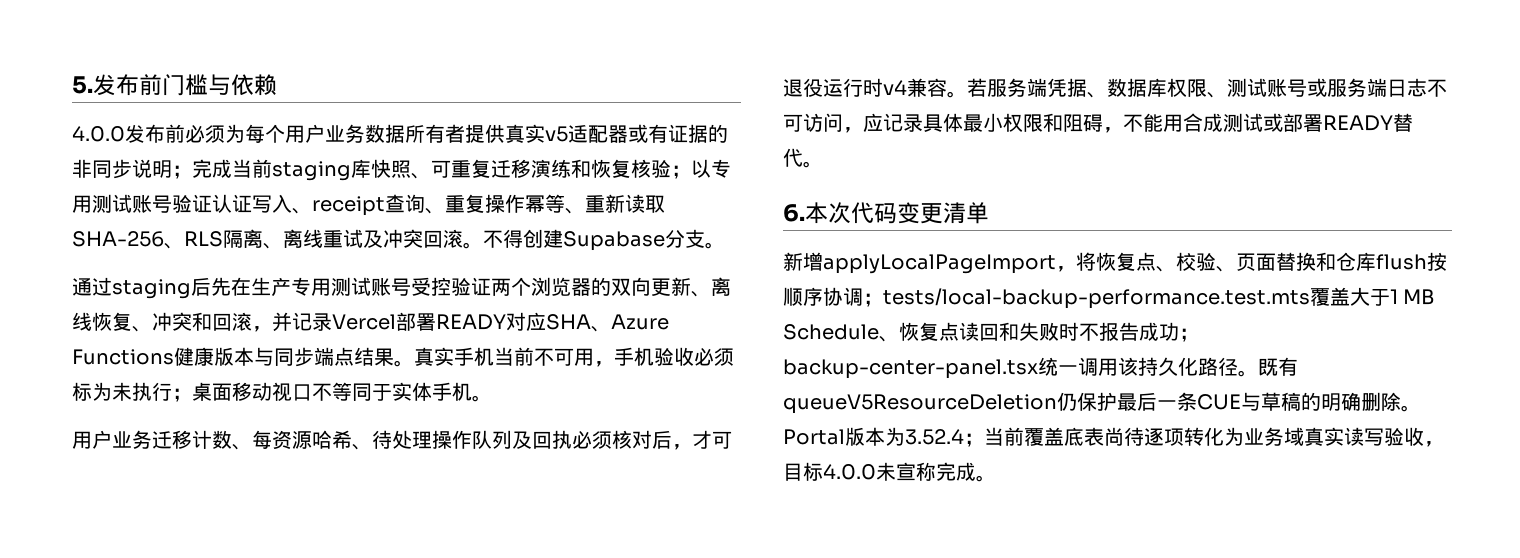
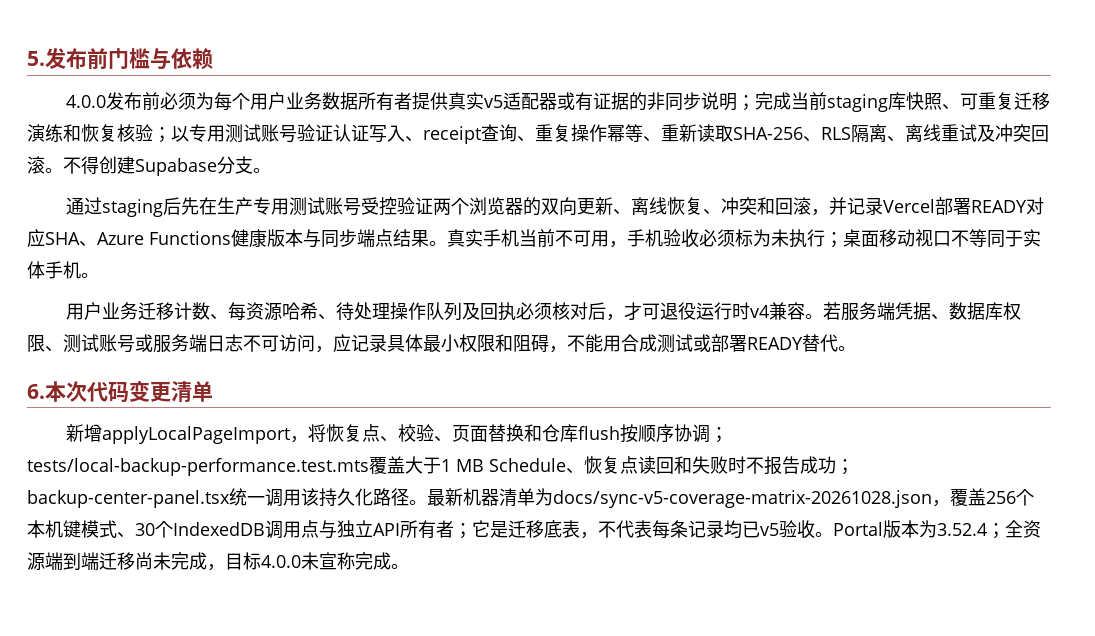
- 既有queueV5ResourceDeletion仍保护最后一条CUE与草稿的明确删除。
+ 最新机器清单为docs/sync-v5-coverage-matrix-20261028.json，覆盖256个本机键模式、30个IndexedDB调用点与独立API所有者；它是迁移底表，不代表每条记录均已v5验收。
- Portal版本为3.52.4；当前覆盖底表尚待逐项转化为业务域真实读写验收，目标4.0.0未宣称完成。
+ Portal版本为3.52.4；全资源端到端迁移尚未完成，目标4.0.0未宣称完成。

